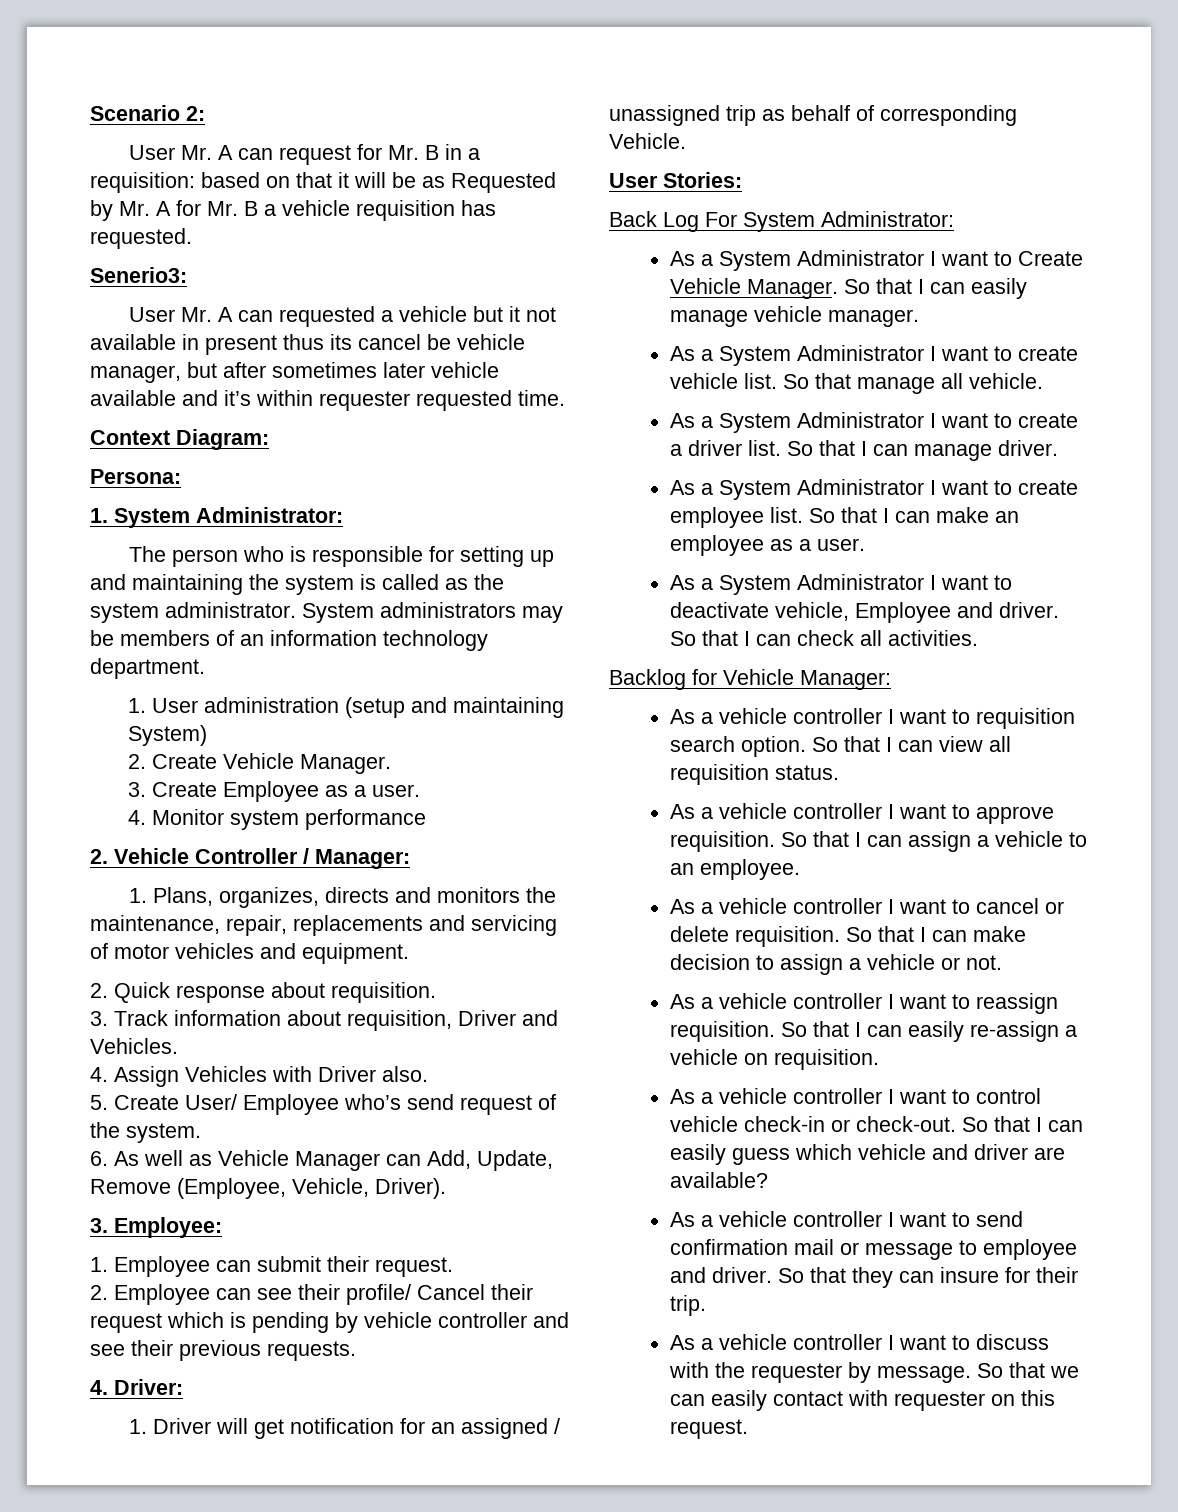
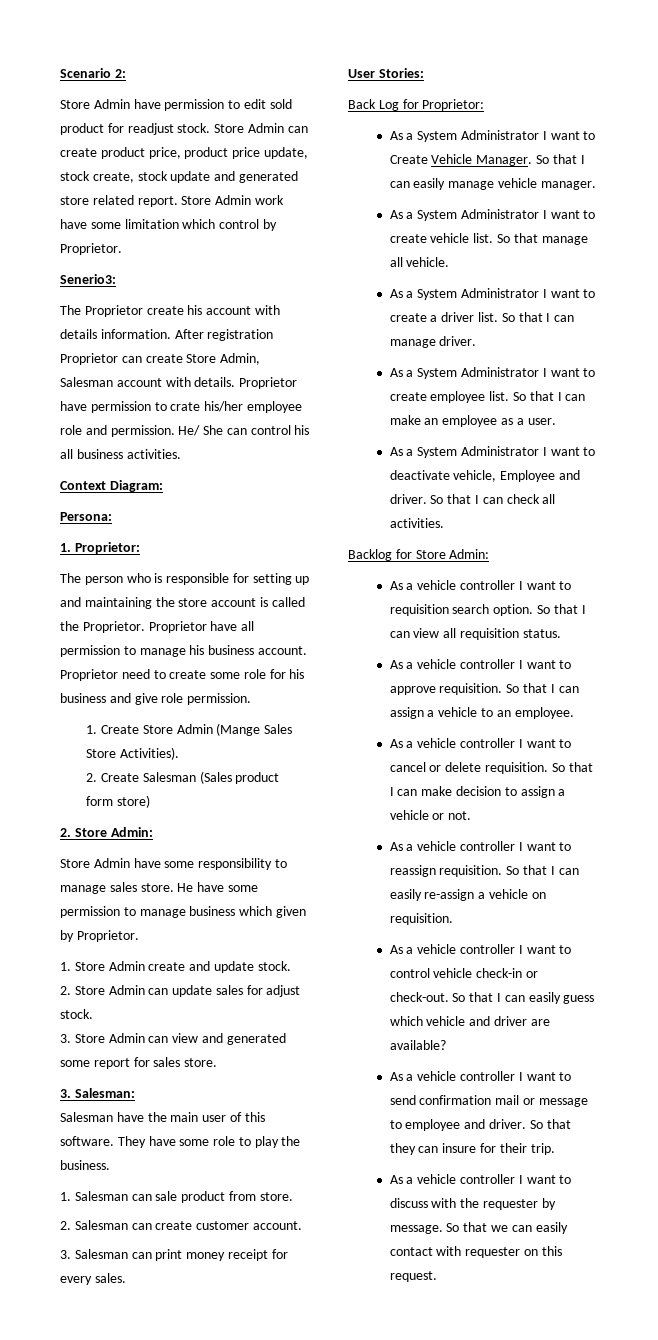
- User Mr. A can request for Mr. B in a requisition: based on that it will be as Requested by Mr. A for Mr. B a vehicle requisition has requested.
+ Store Admin have permission to edit sold product for readjust stock. Store Admin can create product price, product price update, stock create, stock update and generated store related report. Store Admin work have some limitation which control by Proprietor.
  Senerio3:
- User Mr. A can requested a vehicle but it not available in present thus its cancel be vehicle manager, but after sometimes later vehicle available and it’s within requester requested time.
+ The Proprietor create his account with details information. After registration Proprietor can create Store Admin, Salesman account with details. Proprietor have permission to crate his/her employee role and permission. He/ She can control his all business activities.
- 1. System Administrator:
+ 1. Proprietor:
- The person who is responsible for setting up and maintaining the system is called as the system administrator. System administrators may be members of an information technology department.
- 1. User administration (setup and maintaining System)
- 2. Create Vehicle Manager.
- 3. Create Employee as a user.
- 4. Monitor system performance
- 2. Vehicle Controller / Manager:
- 1. Plans, organizes, directs and monitors the maintenance, repair, replacements and servicing of motor vehicles and equipment.
- 2. Quick response about requisition.
- 3. Track information about requisition, Driver and Vehicles.
- 4. Assign Vehicles with Driver also.
- 5. Create User/ Employee who’s send request of the system.
- 6. As well as Vehicle Manager can Add, Update, Remove (Employee, Vehicle, Driver).
- 3. Employee:
- 1. Employee can submit their request.
- 2. Employee can see their profile/ Cancel their request which is pending by vehicle controller and see their previous requests.
- 4. Driver:
- 1. Driver will get notification for an assigned / unassigned trip as behalf of corresponding Vehicle.
+ The person who is responsible for setting up and maintaining the store account is called the Proprietor. Proprietor have all permission to manage his business account. Proprietor need to create some role for his business and give role permission.
+ 1. Create Store Admin (Mange Sales Store Activities).
+ 2. Create Salesman (Sales product form store)
+ 2. Store Admin:
+ Store Admin have some responsibility to manage sales store. He have some permission to manage business which given by Proprietor.
+ 1. Store Admin create and update stock.
+ 2. Store Admin can update sales for adjust stock.
+ 3. Store Admin can view and generated some report for sales store.
+ 3. Salesman:
+ Salesman have the main user of this software. They have some role to play the business.
+ 1. Salesman can sale product from store.
+ 2. Salesman can create customer account.
+ 3. Salesman can print money receipt for every sales.
- Back Log For System Administrator:
+ Back Log for Proprietor:
- Backlog for Vehicle Manager:
+ Backlog for Store Admin:

